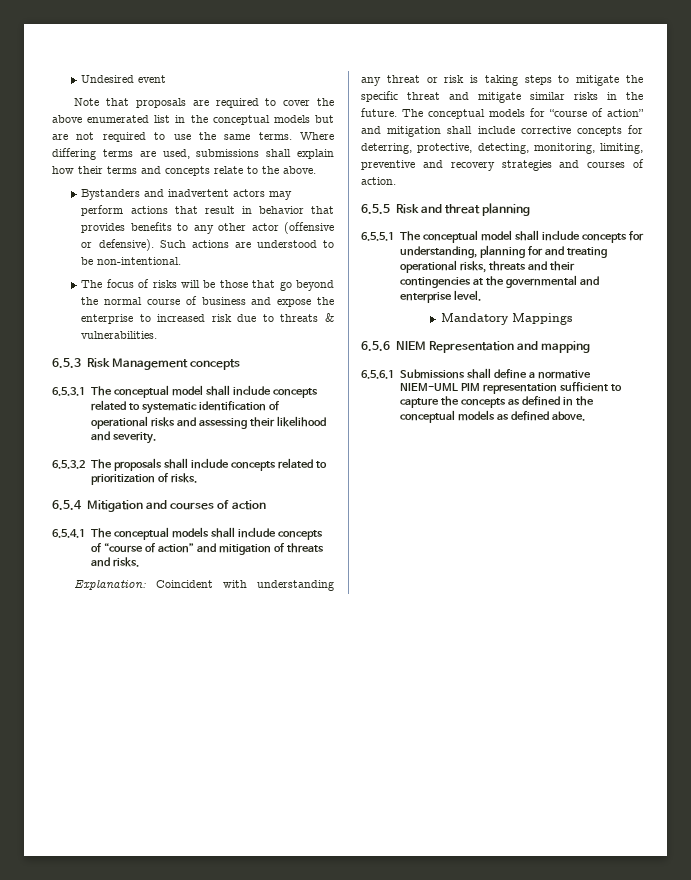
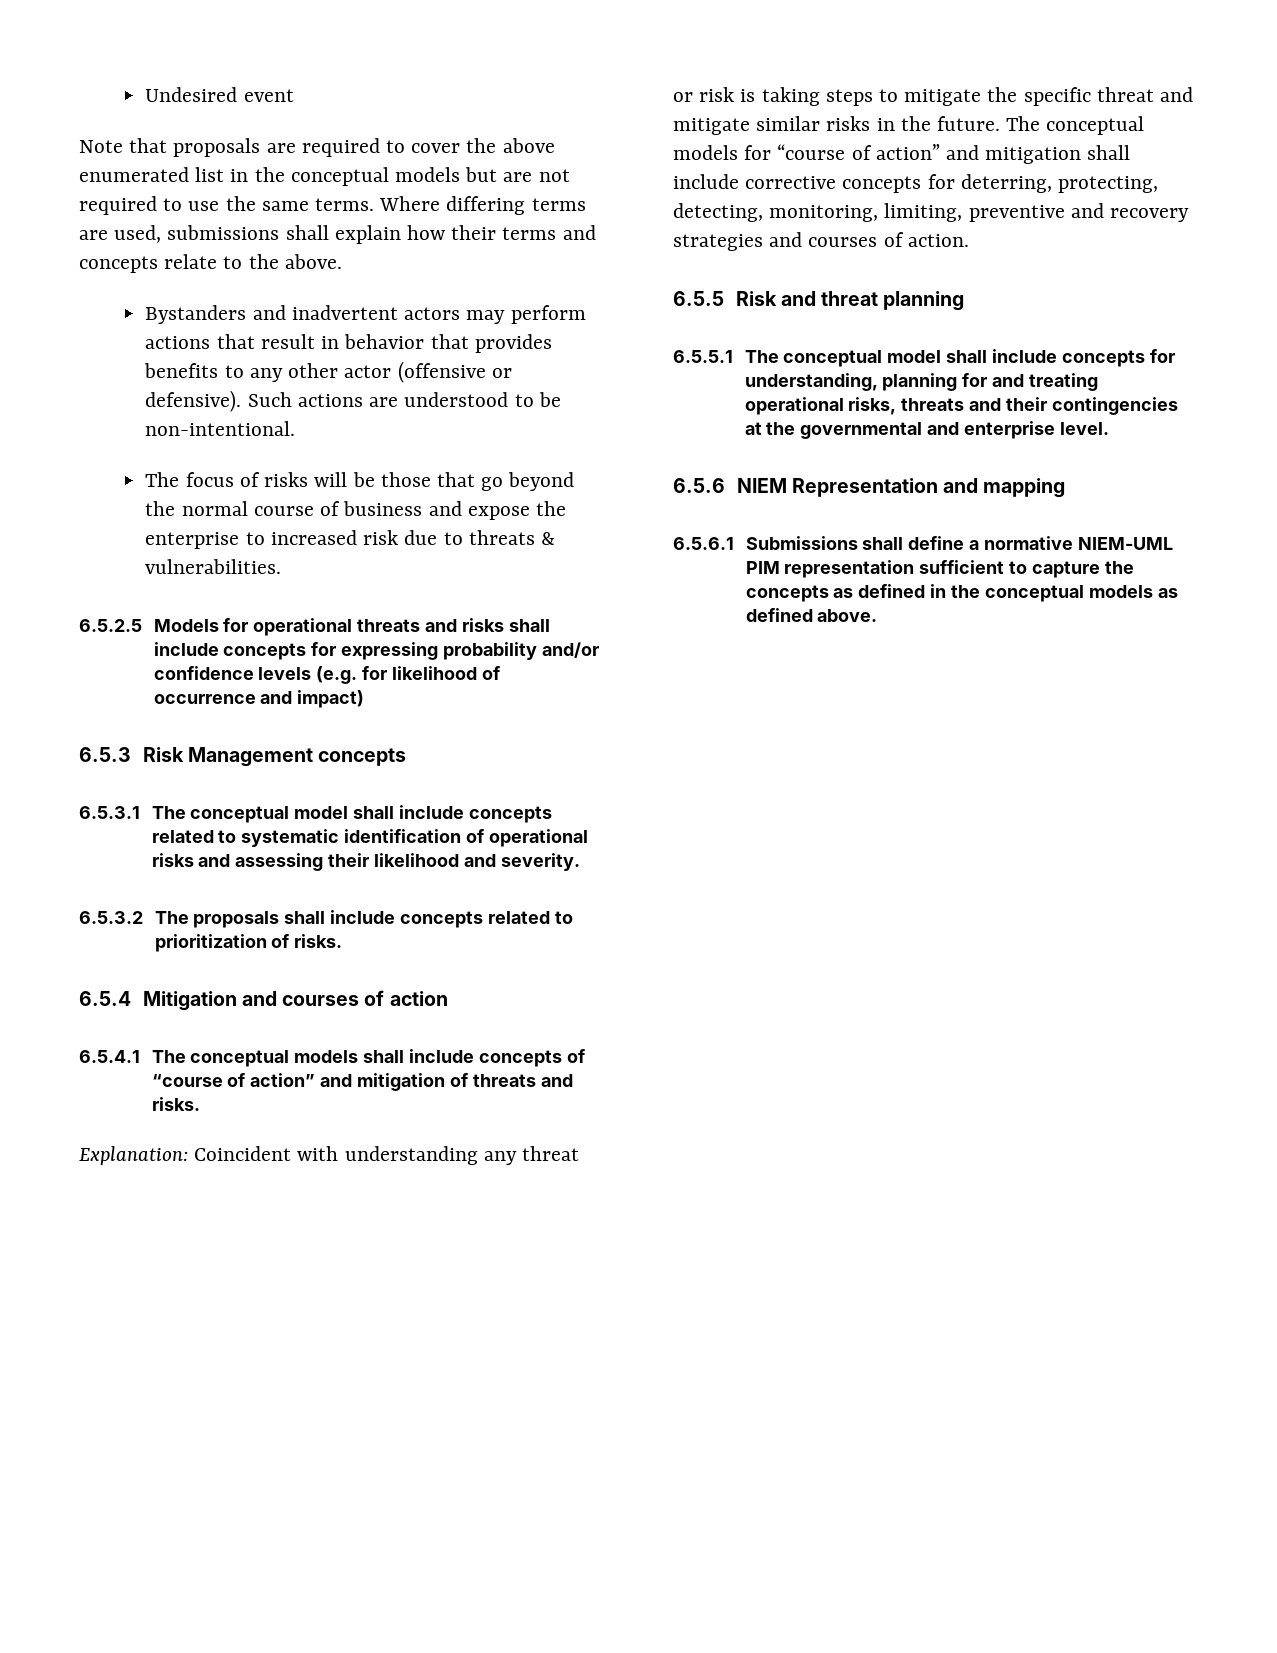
+ 6.5.2.5 Models for operational threats and risks shall include concepts for expressing probability and/or confidence levels (e.g. for likelihood of occurrence and impact)
- The conceptual models for “course of action” and mitigation shall include corrective concepts for deterring, protective, detecting, monitoring, limiting, preventive and recovery strategies and courses of action.
+ The conceptual models for “course of action” and mitigation shall include corrective concepts for deterring, protecting, detecting, monitoring, limiting, preventive and recovery strategies and courses of action.
- Mandatory Mappings

